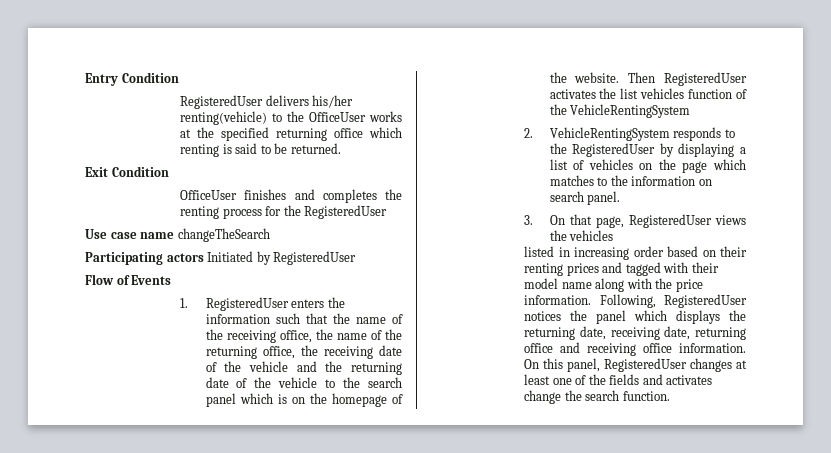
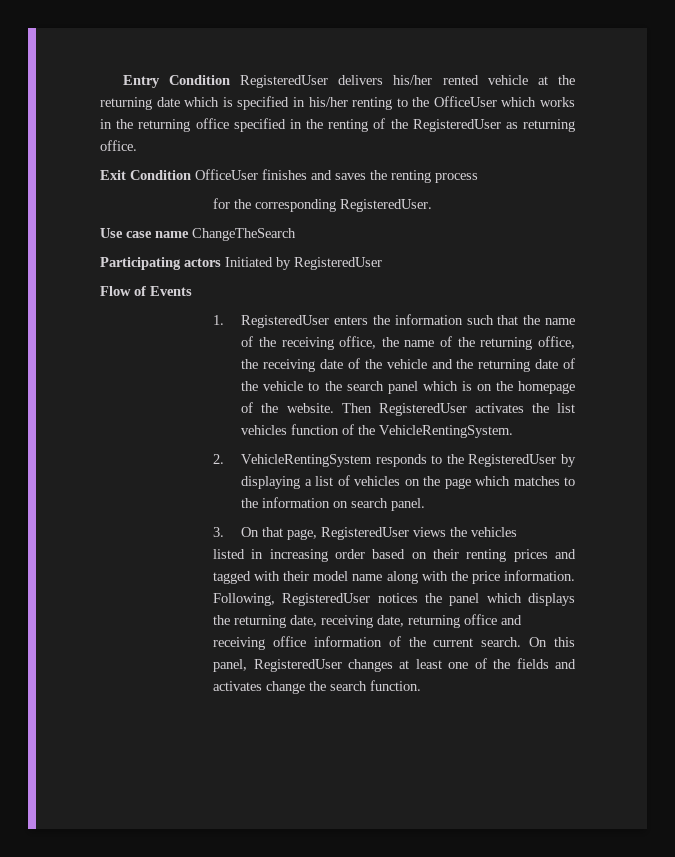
- Entry Condition
- RegisteredUser delivers his/her renting(vehicle) to the OfficeUser works at the specified returning office which renting is said to be returned.
+ Entry Condition RegisteredUser delivers his/her rented vehicle at the returning date which is specified in his/her renting to the OfficeUser which works in the returning office specified in the renting of the RegisteredUser as returning office.
- Exit Condition
- OfficeUser finishes and completes the renting process for the RegisteredUser
+ Exit Condition OfficeUser finishes and saves the renting process
+ for the corresponding RegisteredUser.
- Use case name changeTheSearch
+ Use case name ChangeTheSearch
- Then RegisteredUser activates the list vehicles function of the VehicleRentingSystem
+ Then RegisteredUser activates the list vehicles function of the VehicleRentingSystem.
- Following, RegisteredUser notices the panel which displays the returning date, receiving date, returning office and receiving office information.
+ Following, RegisteredUser notices the panel which displays the returning date, receiving date, returning office and receiving office information of the current search.

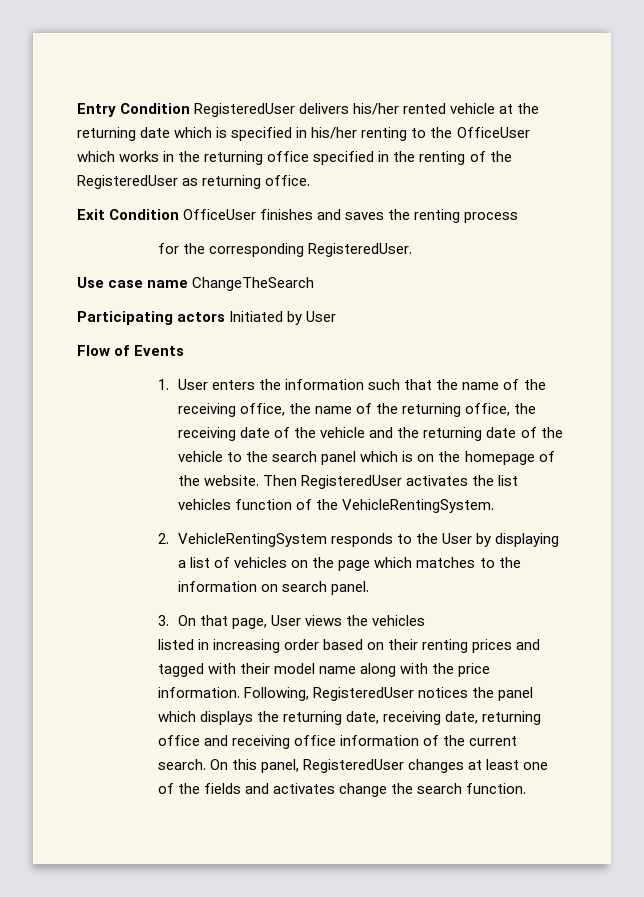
- Participating actors Initiated by RegisteredUser
+ Participating actors Initiated by User
- 1. RegisteredUser enters the information such that the name of the receiving office, the name of the returning office, the receiving date of the vehicle and the returning date of the vehicle to the search panel which is on the homepage of the website.
+ 1. User enters the information such that the name of the receiving office, the name of the returning office, the receiving date of the vehicle and the returning date of the vehicle to the search panel which is on the homepage of the website.
- 2. VehicleRentingSystem responds to the RegisteredUser by displaying a list of vehicles on the page which matches to the information on search panel.
+ 2. VehicleRentingSystem responds to the User by displaying a list of vehicles on the page which matches to the information on search panel.
- 3. On that page, RegisteredUser views the vehicles
+ 3. On that page, User views the vehicles

